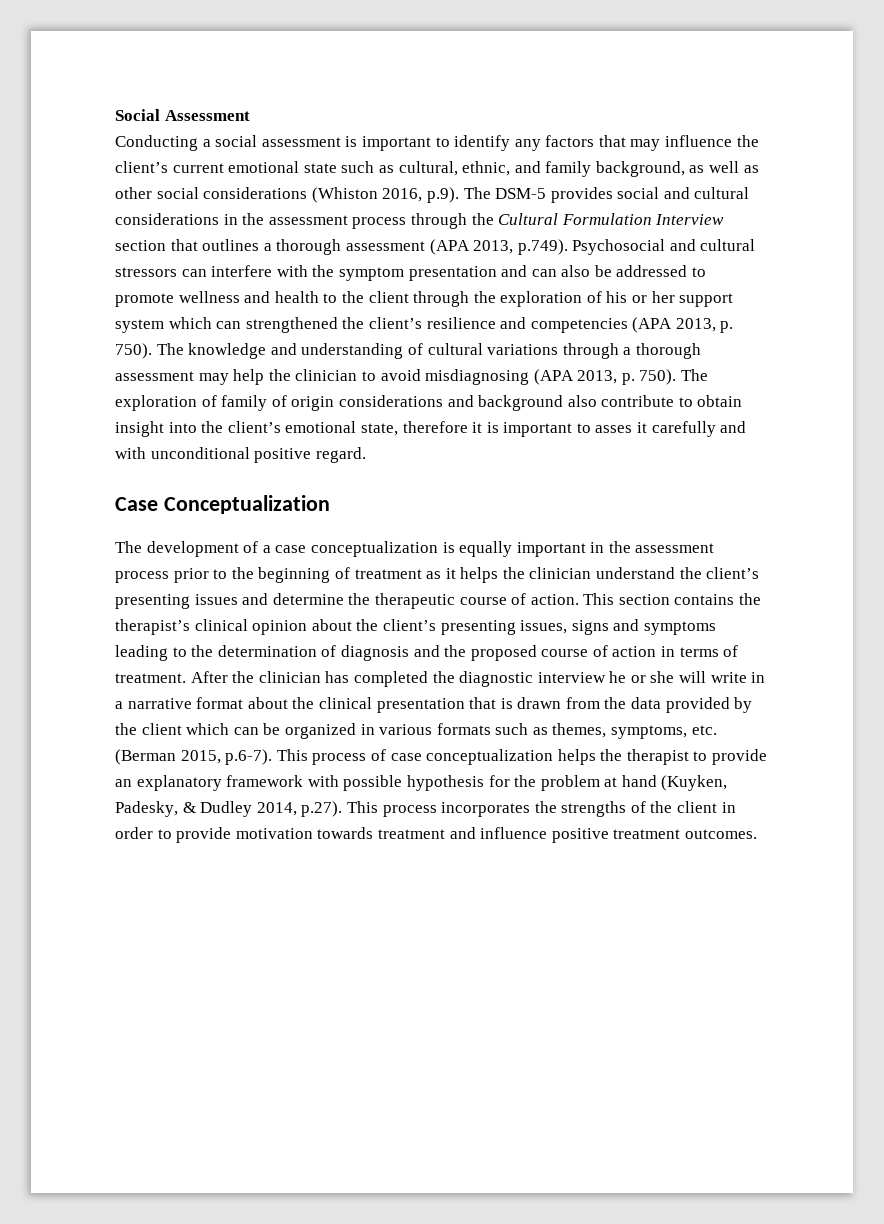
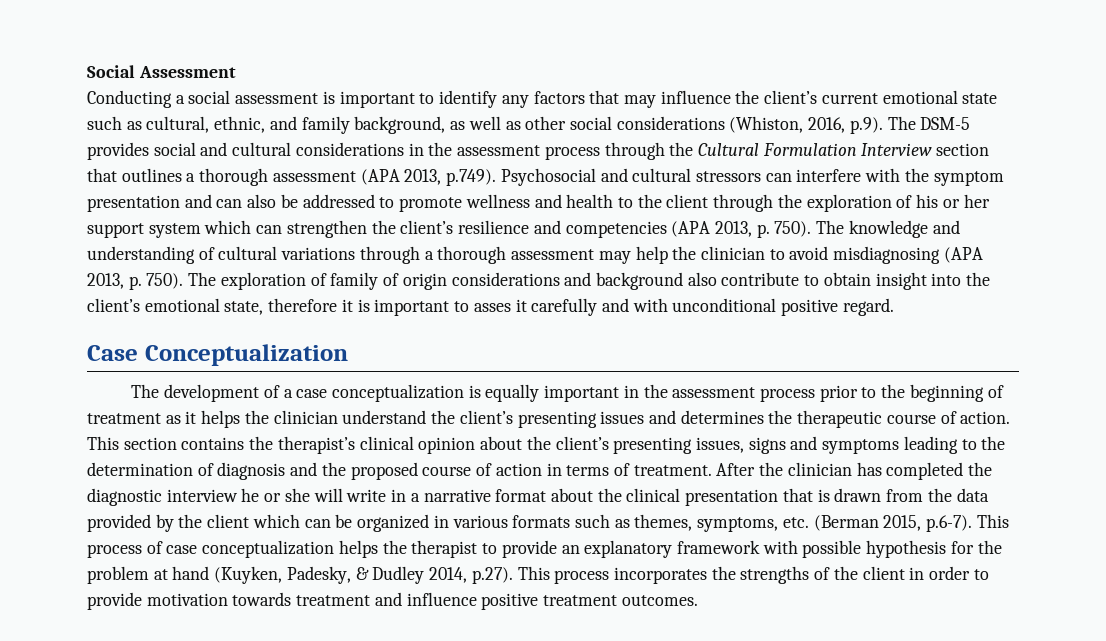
- Conducting a social assessment is important to identify any factors that may influence the client’s current emotional state such as cultural, ethnic, and family background, as well as other social considerations (Whiston 2016, p.9). The DSM-5 provides social and cultural considerations in the assessment process through the Cultural Formulation Interview section that outlines a thorough assessment (APA 2013, p.749). Psychosocial and cultural stressors can interfere with the symptom presentation and can also be addressed to promote wellness and health to the client through the exploration of his or her support system which can strengthened the client’s resilience and competencies (APA 2013, p. 750).
+ Conducting a social assessment is important to identify any factors that may influence the client’s current emotional state such as cultural, ethnic, and family background, as well as other social considerations (Whiston, 2016, p.9). The DSM-5 provides social and cultural considerations in the assessment process through the Cultural Formulation Interview section that outlines a thorough assessment (APA 2013, p.749). Psychosocial and cultural stressors can interfere with the symptom presentation and can also be addressed to promote wellness and health to the client through the exploration of his or her support system which can strengthen the client’s resilience and competencies (APA 2013, p. 750).
- The development of a case conceptualization is equally important in the assessment process prior to the beginning of treatment as it helps the clinician understand the client’s presenting issues and determine the therapeutic course of action.
+ The development of a case conceptualization is equally important in the assessment process prior to the beginning of treatment as it helps the clinician understand the client’s presenting issues and determines the therapeutic course of action.

